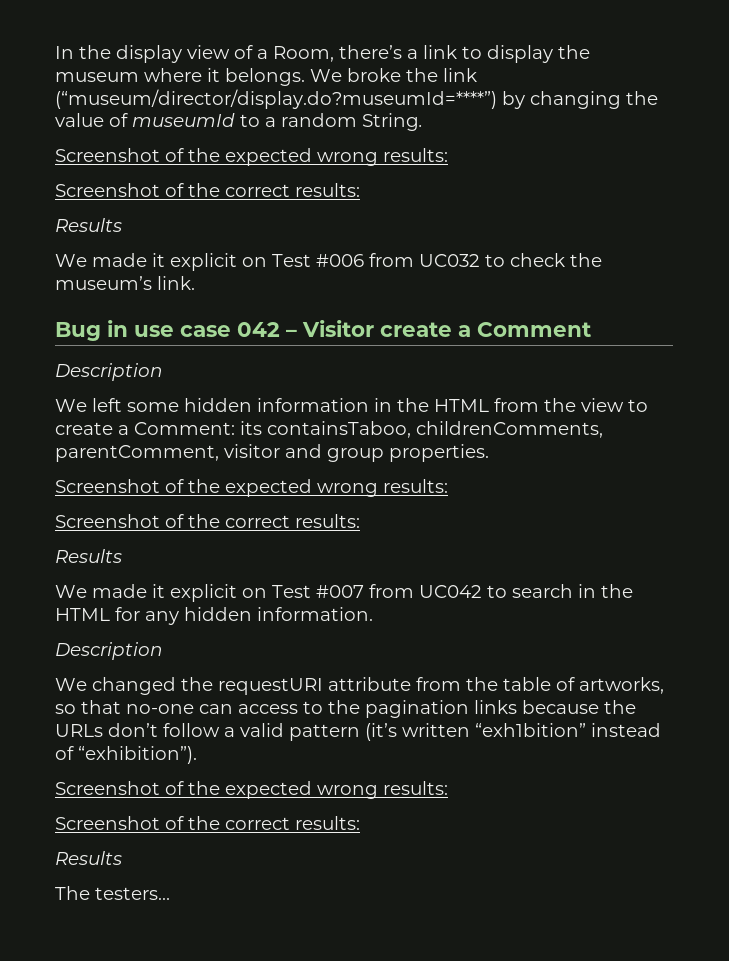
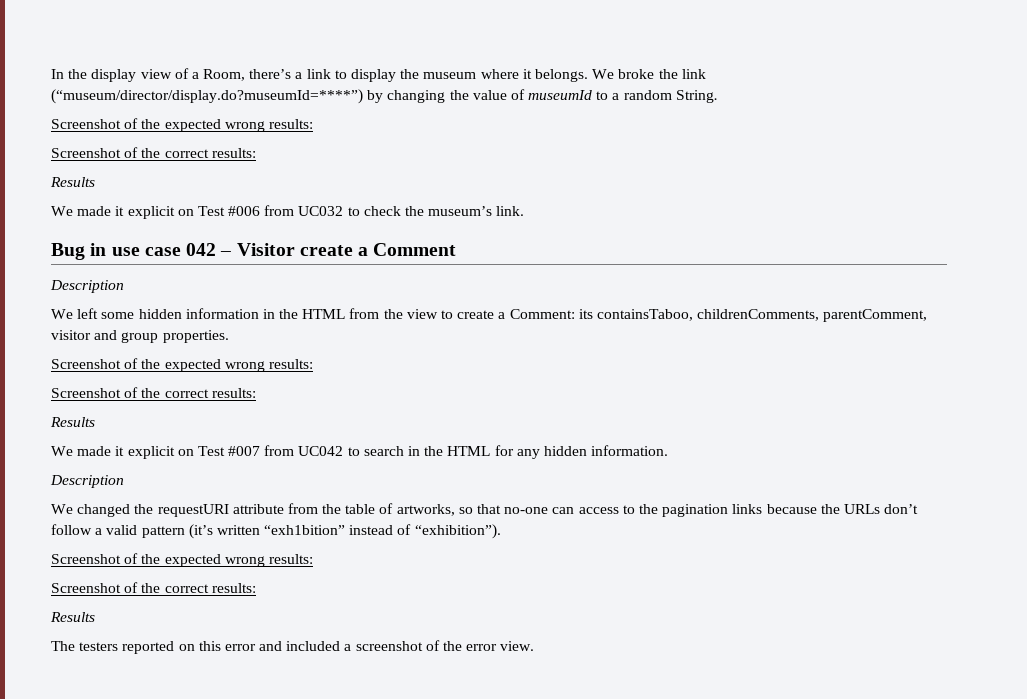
- The testers…
+ The testers reported on this error and included a screenshot of the error view.

